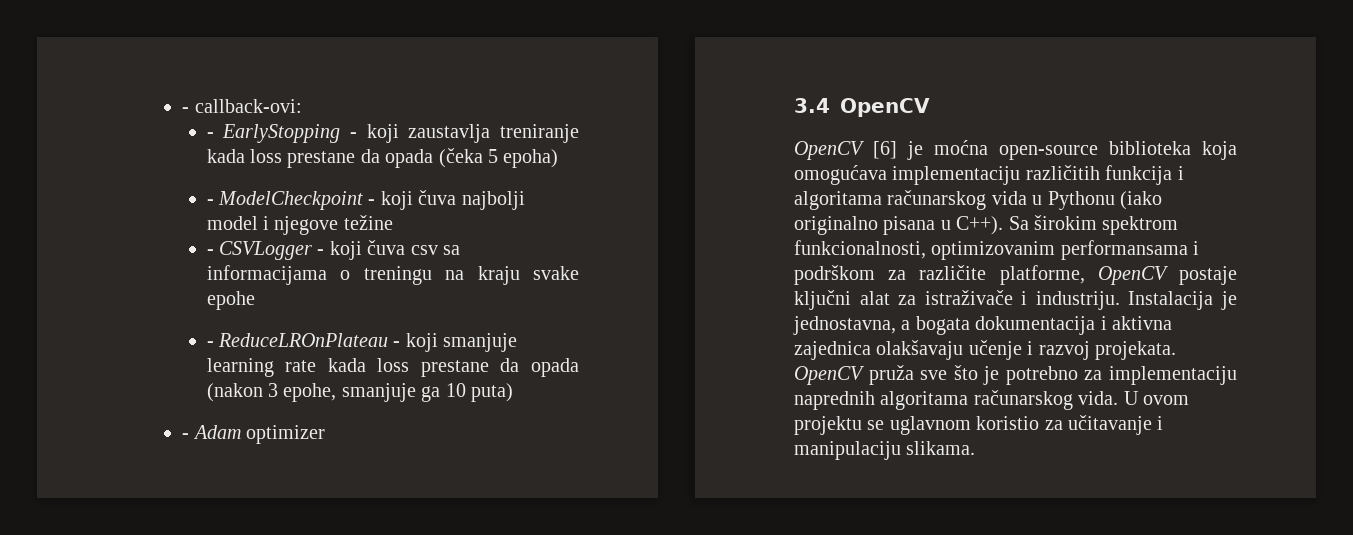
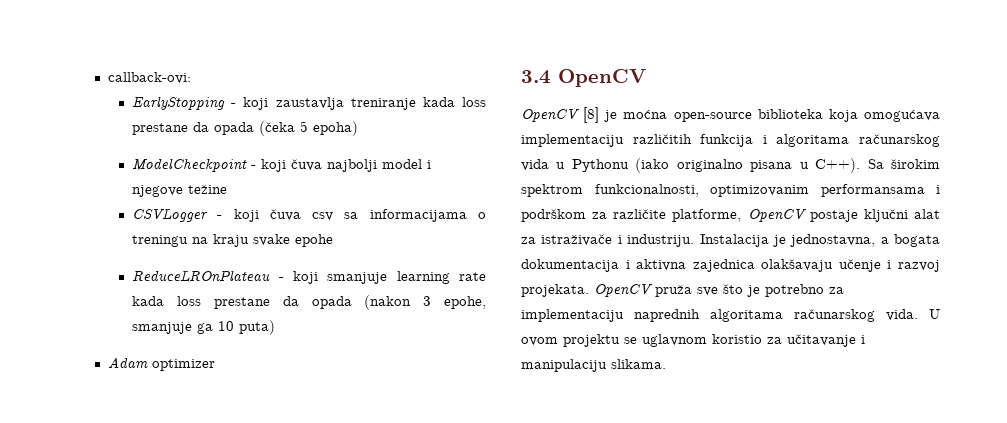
- - callback-ovi:
+ callback-ovi:
- - EarlyStopping - koji zaustavlja treniranje kada loss prestane da opada (čeka 5 epoha)
+ EarlyStopping - koji zaustavlja treniranje kada loss prestane da opada (čeka 5 epoha)
- - ModelCheckpoint - koji čuva najbolji model i njegove težine
+ ModelCheckpoint - koji čuva najbolji model i njegove težine
- - CSVLogger - koji čuva csv sa informacijama o treningu na kraju svake epohe
+ CSVLogger - koji čuva csv sa informacijama o treningu na kraju svake epohe
- - ReduceLROnPlateau - koji smanjuje learning rate kada loss prestane da opada (nakon 3 epohe, smanjuje ga 10 puta)
+ ReduceLROnPlateau - koji smanjuje learning rate kada loss prestane da opada (nakon 3 epohe, smanjuje ga 10 puta)
- - Adam optimizer
+ Adam optimizer
- OpenCV [6] je moćna open-source biblioteka koja omogućava implementaciju različitih funkcija i algoritama računarskog vida u Pythonu (iako originalno pisana u C++).
+ OpenCV [8] je moćna open-source biblioteka koja omogućava implementaciju različitih funkcija i algoritama računarskog vida u Pythonu (iako originalno pisana u C++).

